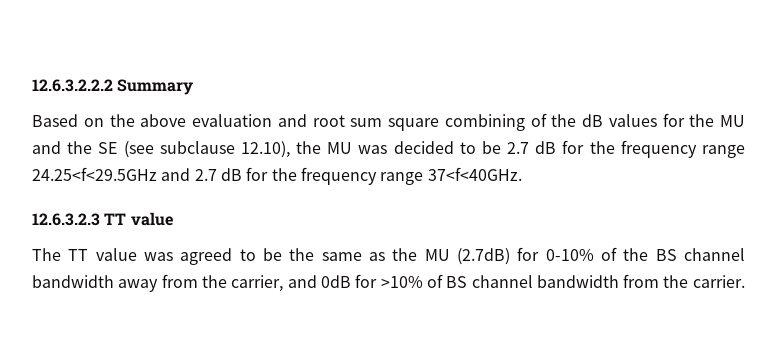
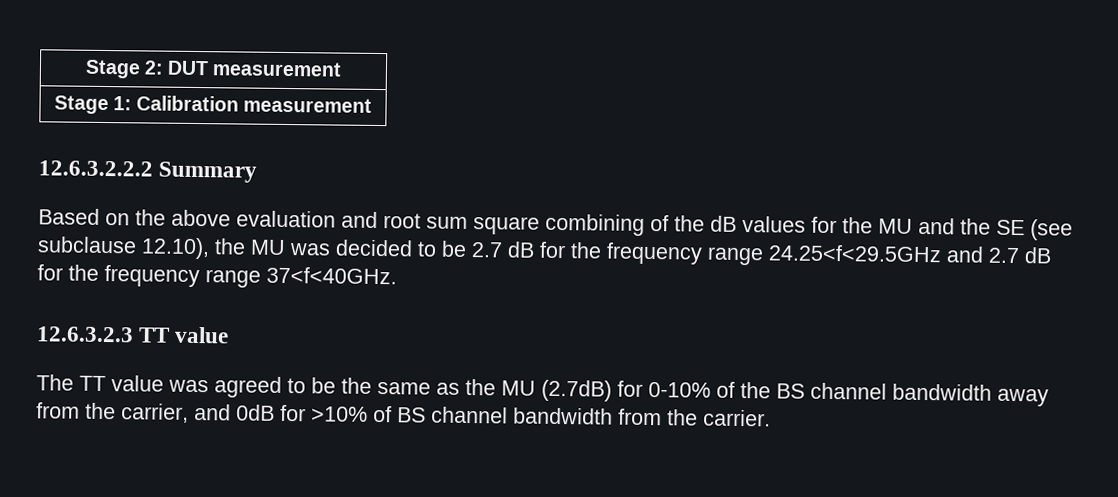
+ Stage 2: DUT measurement
+ Stage 1: Calibration measurement

